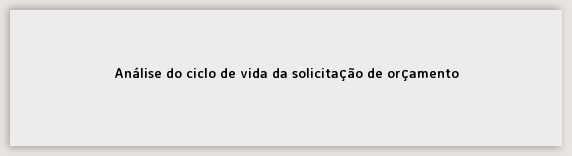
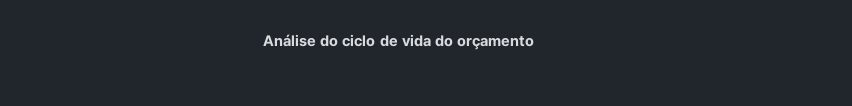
- Análise do ciclo de vida da solicitação de orçamento
+ Análise do ciclo de vida do orçamento

